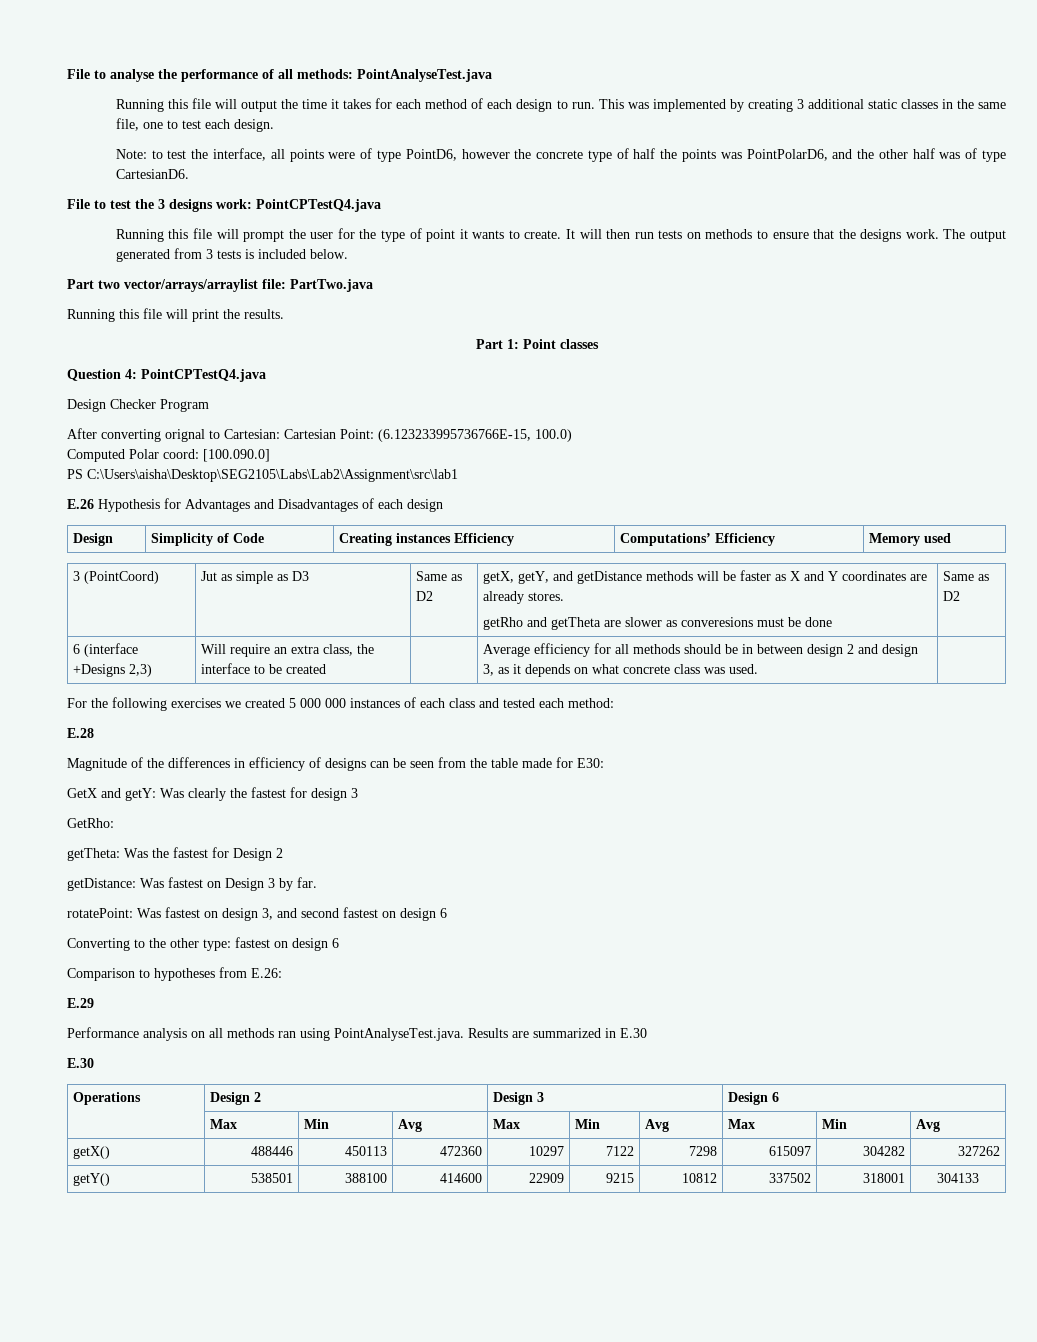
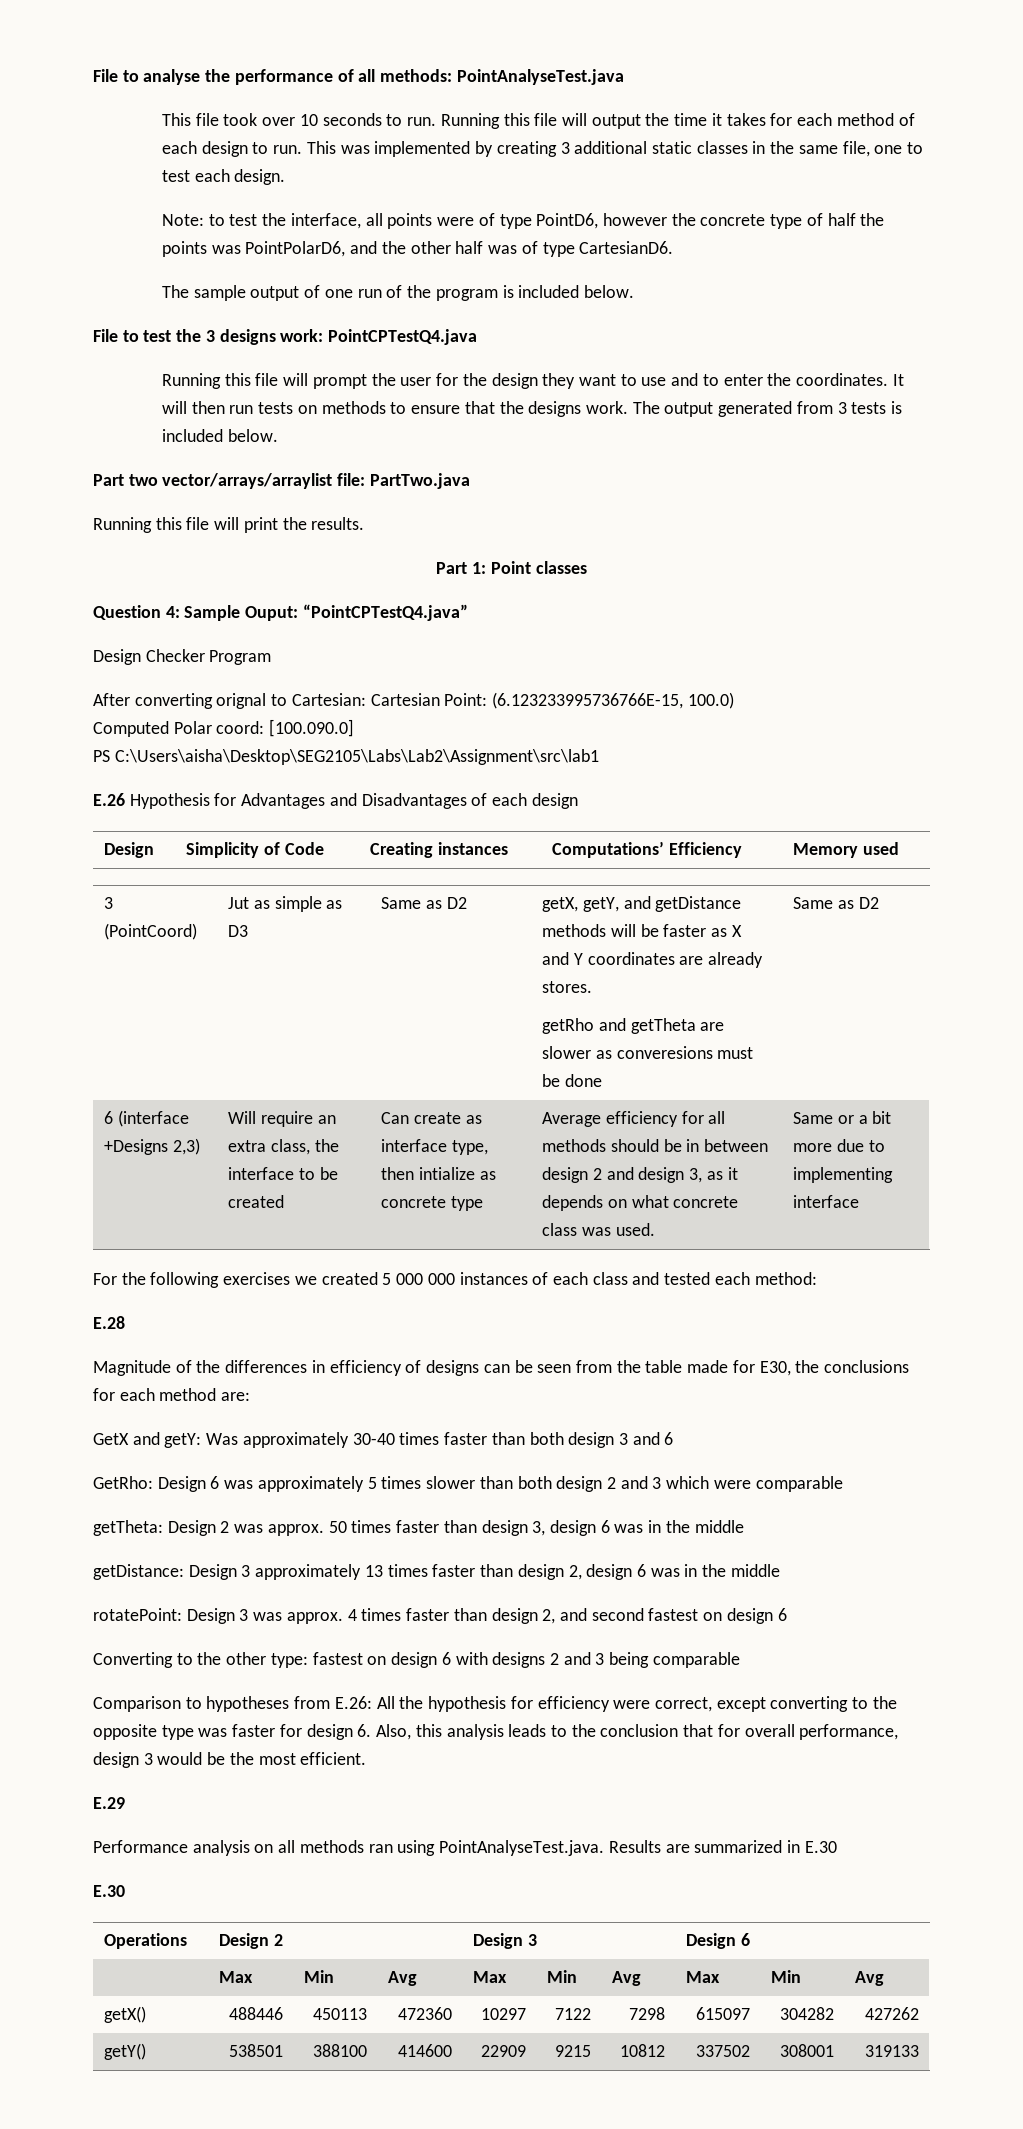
+ This file took over 10 seconds to run.
+ The sample output of one run of the program is included below.
- Running this file will prompt the user for the type of point it wants to create.
+ Running this file will prompt the user for the design they want to use and to enter the coordinates.
- Question 4: PointCPTestQ4.java
+ Question 4: Sample Ouput: “PointCPTestQ4.java”
- Design | Simplicity of Code | Creating instances Efficiency | Computations’ Efficiency | Memory used
+ Design | Simplicity of Code | Creating instances | Computations’ Efficiency | Memory used
+ Can create as interface type, then intialize as concrete type
+ Same or a bit more due to implementing interface
- Magnitude of the differences in efficiency of designs can be seen from the table made for E30:
- GetX and getY: Was clearly the fastest for design 3
+ Magnitude of the differences in efficiency of designs can be seen from the table made for E30, the conclusions for each method are:
+ GetX and getY: Was approximately 30-40 times faster than both design 3 and 6
- GetRho:
- getTheta: Was the fastest for Design 2
- getDistance: Was fastest on Design 3 by far.
- rotatePoint: Was fastest on design 3, and second fastest on design 6
+ GetRho: Design 6 was approximately 5 times slower than both design 2 and 3 which were comparable
+ getTheta: Design 2 was approx. 50 times faster than design 3, design 6 was in the middle
+ getDistance: Design 3 approximately 13 times faster than design 2, design 6 was in the middle
+ rotatePoint: Design 3 was approx. 4 times faster than design 2, and second fastest on design 6
- Converting to the other type: fastest on design 6
+ Converting to the other type: fastest on design 6 with designs 2 and 3 being comparable
- Comparison to hypotheses from E.26:
+ Comparison to hypotheses from E.26: All the hypothesis for efficiency were correct, except converting to the opposite type was faster for design 6. Also, this analysis leads to the conclusion that for overall performance, design 3 would be the most efficient.
- getX() | 488446 | 450113 | 472360 | 10297 | 7122 | 7298 | 615097 | 304282 | 327262
+ getX() | 488446 | 450113 | 472360 | 10297 | 7122 | 7298 | 615097 | 304282 | 427262
- getY() | 538501 | 388100 | 414600 | 22909 | 9215 | 10812 | 337502 | 318001 | 304133
+ getY() | 538501 | 388100 | 414600 | 22909 | 9215 | 10812 | 337502 | 308001 | 319133

